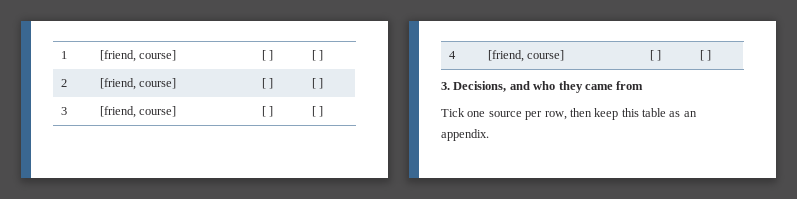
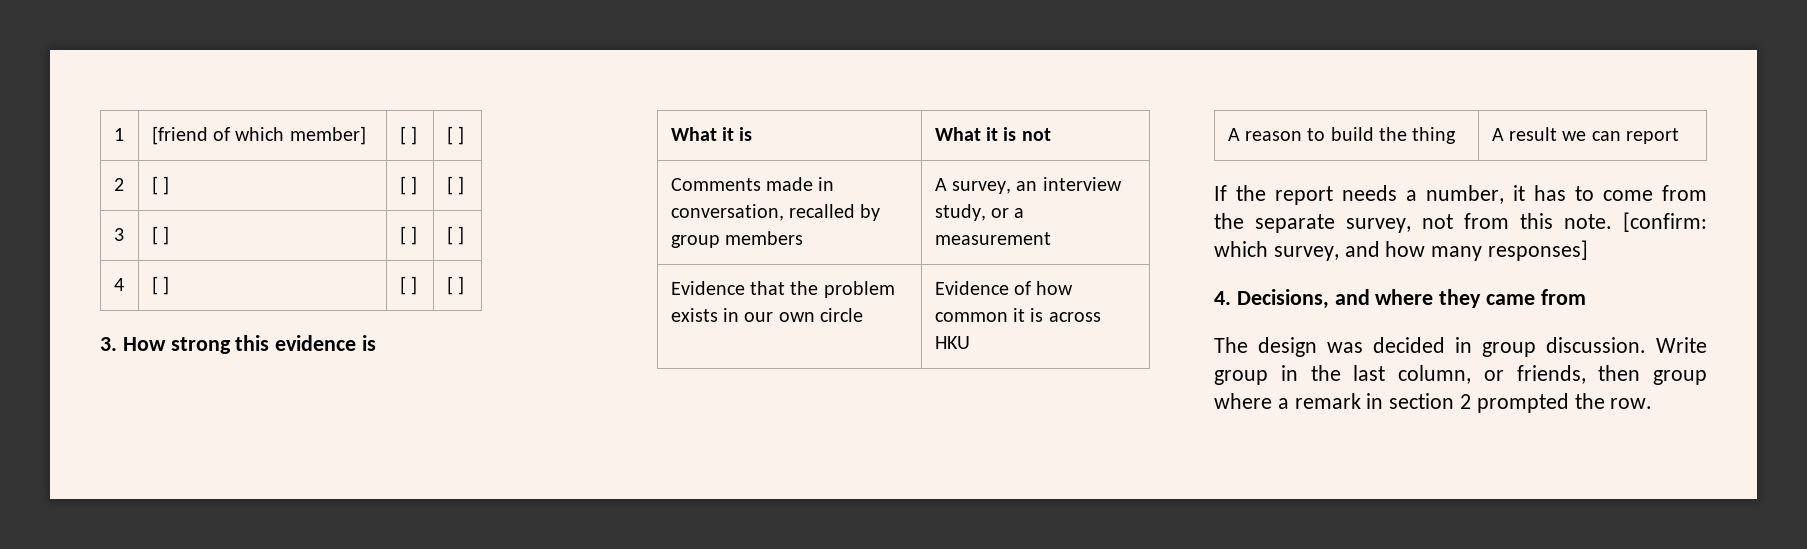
- 1 | [friend, course] | [ ] | [ ]
+ 1 | [friend of which member] | [ ] | [ ]
- 2 | [friend, course] | [ ] | [ ]
+ 2 | [ ] | [ ] | [ ]
- 3 | [friend, course] | [ ] | [ ]
+ 3 | [ ] | [ ] | [ ]
- 4 | [friend, course] | [ ] | [ ]
+ 4 | [ ] | [ ] | [ ]
- 3. Decisions, and who they came from
+ 3. How strong this evidence is
+ What it is | What it is not
+ Comments made in conversation, recalled by group members | A survey, an interview study, or a measurement
+ Evidence that the problem exists in our own circle | Evidence of how common it is across HKU
+ A reason to build the thing | A result we can report
+ If the report needs a number, it has to come from the separate survey, not from this note. [confirm: which survey, and how many responses]
+ 4. Decisions, and where they came from
- Tick one source per row, then keep this table as an appendix.
+ The design was decided in group discussion. Write group in the last column, or friends, then group where a remark in section 2 prompted the row.

